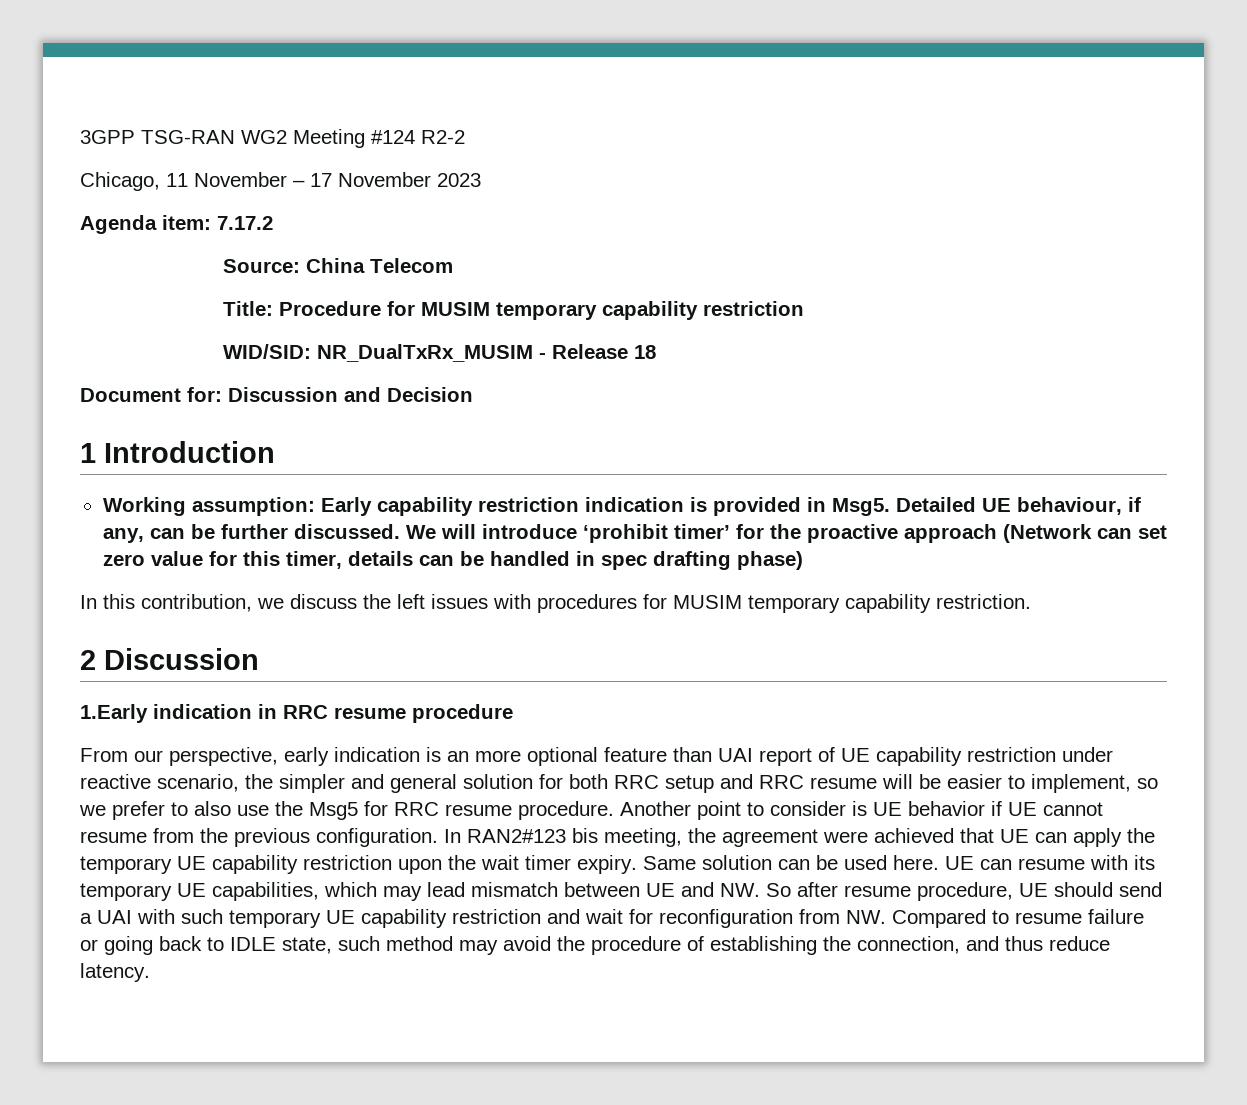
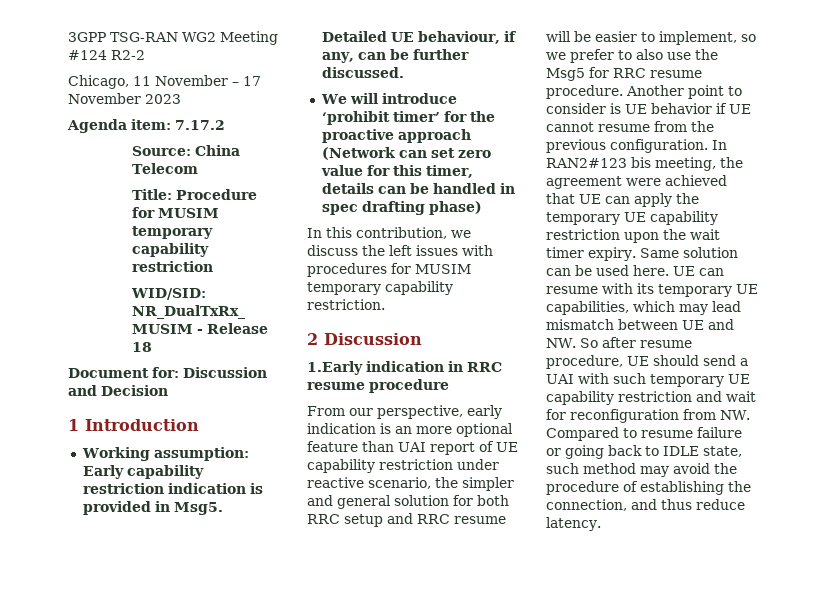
- Detailed UE behaviour, if any, can be further discussed. We will introduce ‘prohibit timer’ for the proactive approach (Network can set zero value for this timer, details can be handled in spec drafting phase)
+ Detailed UE behaviour, if any, can be further discussed.
+ We will introduce ‘prohibit timer’ for the proactive approach (Network can set zero value for this timer, details can be handled in spec drafting phase)

